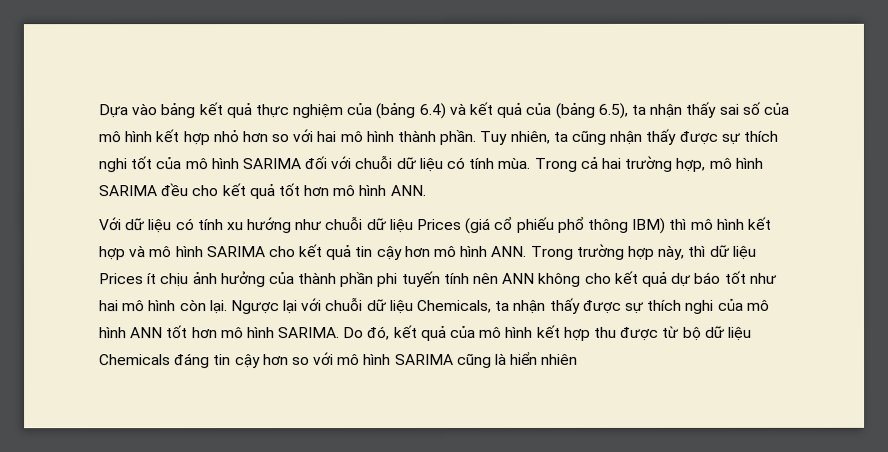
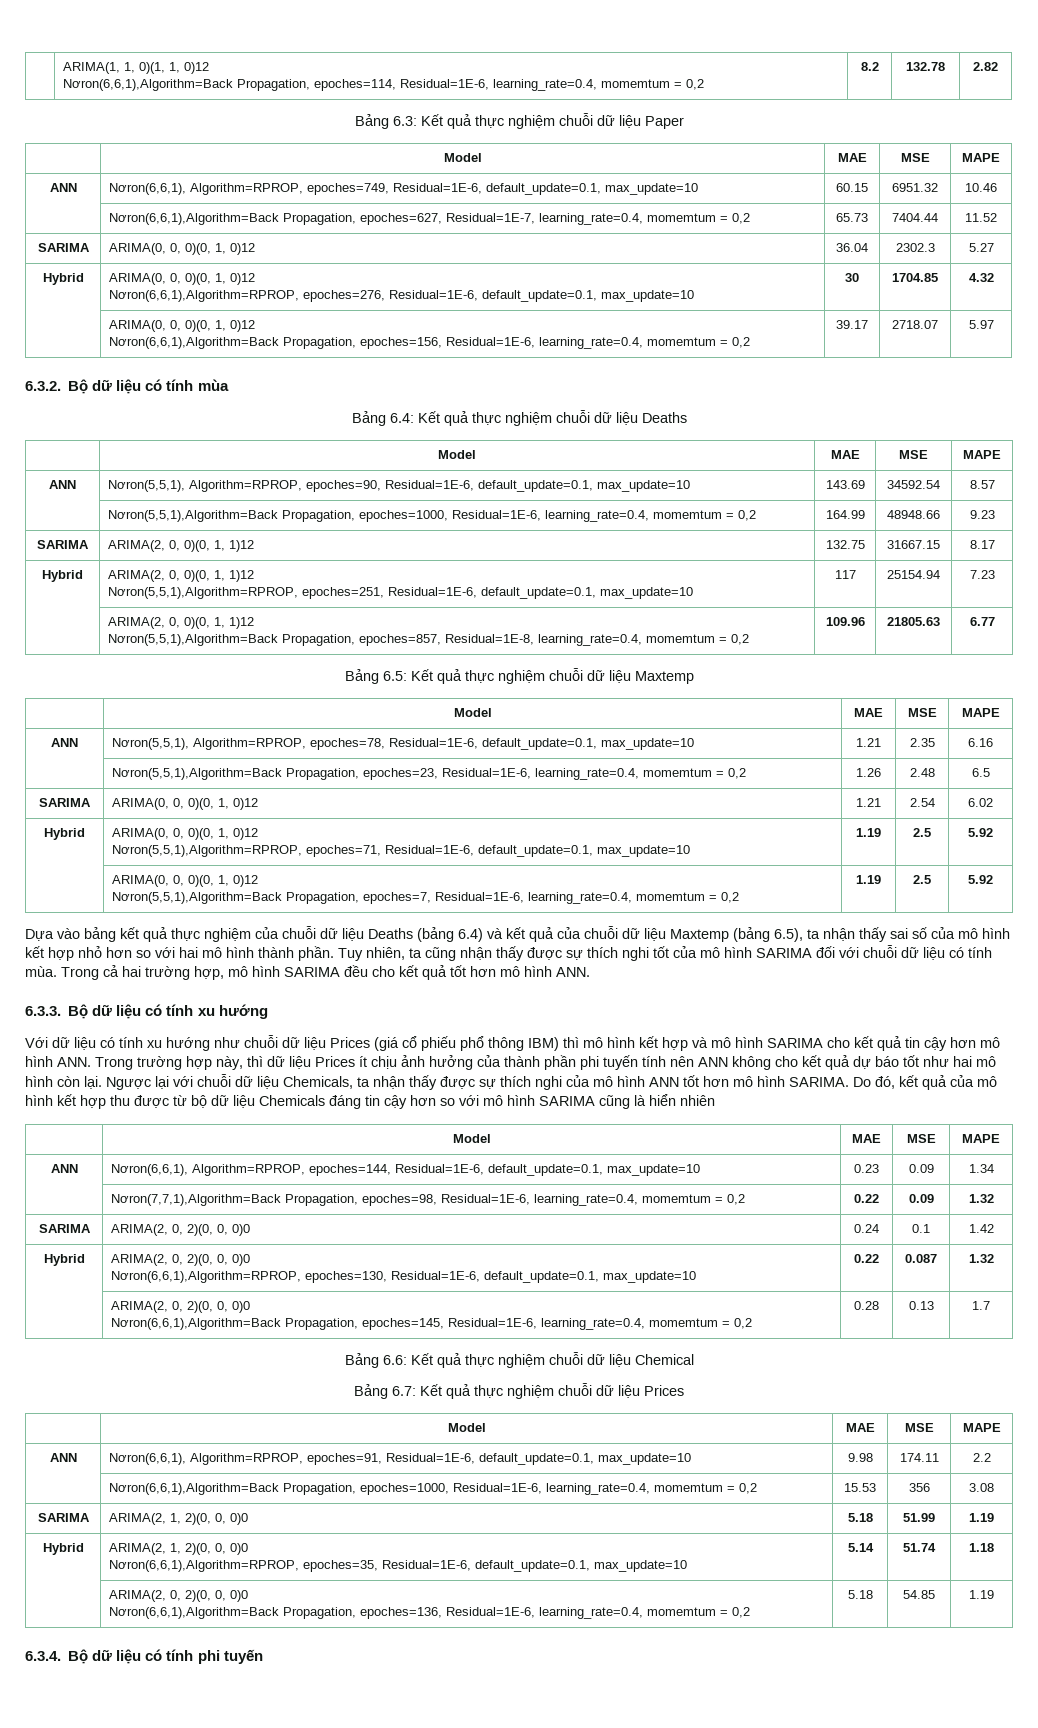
+ | ARIMA(1, 1, 0)(1, 1, 0)12
+ Nơron(6,6,1),Algorithm=Back Propagation, epoches=114, Residual=1E-6, learning_rate=0.4, momemtum = 0,2 | 8.2 | 132.78 | 2.82
+ Bảng 6.3: Kết quả thực nghiệm chuỗi dữ liệu Paper
+ | Model | MAE | MSE | MAPE
+ ANN | Nơron(6,6,1), Algorithm=RPROP, epoches=749, Residual=1E-6, default_update=0.1, max_update=10 | 60.15 | 6951.32 | 10.46
+ | Nơron(6,6,1),Algorithm=Back Propagation, epoches=627, Residual=1E-7, learning_rate=0.4, momemtum = 0,2 | 65.73 | 7404.44 | 11.52
+ SARIMA | ARIMA(0, 0, 0)(0, 1, 0)12 | 36.04 | 2302.3 | 5.27
+ Hybrid | ARIMA(0, 0, 0)(0, 1, 0)12
+ Nơron(6,6,1),Algorithm=RPROP, epoches=276, Residual=1E-6, default_update=0.1, max_update=10 | 30 | 1704.85 | 4.32
+ | ARIMA(0, 0, 0)(0, 1, 0)12
+ Nơron(6,6,1),Algorithm=Back Propagation, epoches=156, Residual=1E-6, learning_rate=0.4, momemtum = 0,2 | 39.17 | 2718.07 | 5.97
+ 6.3.2. Bộ dữ liệu có tính mùa
+ Bảng 6.4: Kết quả thực nghiệm chuỗi dữ liệu Deaths
+ | Model | MAE | MSE | MAPE
+ ANN | Nơron(5,5,1), Algorithm=RPROP, epoches=90, Residual=1E-6, default_update=0.1, max_update=10 | 143.69 | 34592.54 | 8.57
+ | Nơron(5,5,1),Algorithm=Back Propagation, epoches=1000, Residual=1E-6, learning_rate=0.4, momemtum = 0,2 | 164.99 | 48948.66 | 9.23
+ SARIMA | ARIMA(2, 0, 0)(0, 1, 1)12 | 132.75 | 31667.15 | 8.17
+ Hybrid | ARIMA(2, 0, 0)(0, 1, 1)12
+ Nơron(5,5,1),Algorithm=RPROP, epoches=251, Residual=1E-6, default_update=0.1, max_update=10 | 117 | 25154.94 | 7.23
+ | ARIMA(2, 0, 0)(0, 1, 1)12
+ Nơron(5,5,1),Algorithm=Back Propagation, epoches=857, Residual=1E-8, learning_rate=0.4, momemtum = 0,2 | 109.96 | 21805.63 | 6.77
+ Bảng 6.5: Kết quả thực nghiệm chuỗi dữ liệu Maxtemp
+ | Model | MAE | MSE | MAPE
+ ANN | Nơron(5,5,1), Algorithm=RPROP, epoches=78, Residual=1E-6, default_update=0.1, max_update=10 | 1.21 | 2.35 | 6.16
+ | Nơron(5,5,1),Algorithm=Back Propagation, epoches=23, Residual=1E-6, learning_rate=0.4, momemtum = 0,2 | 1.26 | 2.48 | 6.5
+ SARIMA | ARIMA(0, 0, 0)(0, 1, 0)12 | 1.21 | 2.54 | 6.02
+ Hybrid | ARIMA(0, 0, 0)(0, 1, 0)12
+ Nơron(5,5,1),Algorithm=RPROP, epoches=71, Residual=1E-6, default_update=0.1, max_update=10 | 1.19 | 2.5 | 5.92
+ | ARIMA(0, 0, 0)(0, 1, 0)12
+ Nơron(5,5,1),Algorithm=Back Propagation, epoches=7, Residual=1E-6, learning_rate=0.4, momemtum = 0,2 | 1.19 | 2.5 | 5.92
- Dựa vào bảng kết quả thực nghiệm của (bảng 6.4) và kết quả của (bảng 6.5), ta nhận thấy sai số của mô hình kết hợp nhỏ hơn so với hai mô hình thành phần.
+ Dựa vào bảng kết quả thực nghiệm của chuỗi dữ liệu Deaths (bảng 6.4) và kết quả của chuỗi dữ liệu Maxtemp (bảng 6.5), ta nhận thấy sai số của mô hình kết hợp nhỏ hơn so với hai mô hình thành phần.
+ 6.3.3. Bộ dữ liệu có tính xu hướng
  Do đó, kết quả của mô hình kết hợp thu được từ bộ dữ liệu Chemicals đáng tin cậy hơn so với mô hình SARIMA cũng là hiển nhiên
+ | Model | MAE | MSE | MAPE
+ ANN | Nơron(6,6,1), Algorithm=RPROP, epoches=144, Residual=1E-6, default_update=0.1, max_update=10 | 0.23 | 0.09 | 1.34
+ | Nơron(7,7,1),Algorithm=Back Propagation, epoches=98, Residual=1E-6, learning_rate=0.4, momemtum = 0,2 | 0.22 | 0.09 | 1.32
+ SARIMA | ARIMA(2, 0, 2)(0, 0, 0)0 | 0.24 | 0.1 | 1.42
+ Hybrid | ARIMA(2, 0, 2)(0, 0, 0)0
+ Nơron(6,6,1),Algorithm=RPROP, epoches=130, Residual=1E-6, default_update=0.1, max_update=10 | 0.22 | 0.087 | 1.32
+ | ARIMA(2, 0, 2)(0, 0, 0)0
+ Nơron(6,6,1),Algorithm=Back Propagation, epoches=145, Residual=1E-6, learning_rate=0.4, momemtum = 0,2 | 0.28 | 0.13 | 1.7
+ Bảng 6.6: Kết quả thực nghiệm chuỗi dữ liệu Chemical
+ Bảng 6.7: Kết quả thực nghiệm chuỗi dữ liệu Prices
+ | Model | MAE | MSE | MAPE
+ ANN | Nơron(6,6,1), Algorithm=RPROP, epoches=91, Residual=1E-6, default_update=0.1, max_update=10 | 9.98 | 174.11 | 2.2
+ | Nơron(6,6,1),Algorithm=Back Propagation, epoches=1000, Residual=1E-6, learning_rate=0.4, momemtum = 0,2 | 15.53 | 356 | 3.08
+ SARIMA | ARIMA(2, 1, 2)(0, 0, 0)0 | 5.18 | 51.99 | 1.19
+ Hybrid | ARIMA(2, 1, 2)(0, 0, 0)0
+ Nơron(6,6,1),Algorithm=RPROP, epoches=35, Residual=1E-6, default_update=0.1, max_update=10 | 5.14 | 51.74 | 1.18
+ | ARIMA(2, 0, 2)(0, 0, 0)0
+ Nơron(6,6,1),Algorithm=Back Propagation, epoches=136, Residual=1E-6, learning_rate=0.4, momemtum = 0,2 | 5.18 | 54.85 | 1.19
+ 6.3.4. Bộ dữ liệu có tính phi tuyến

